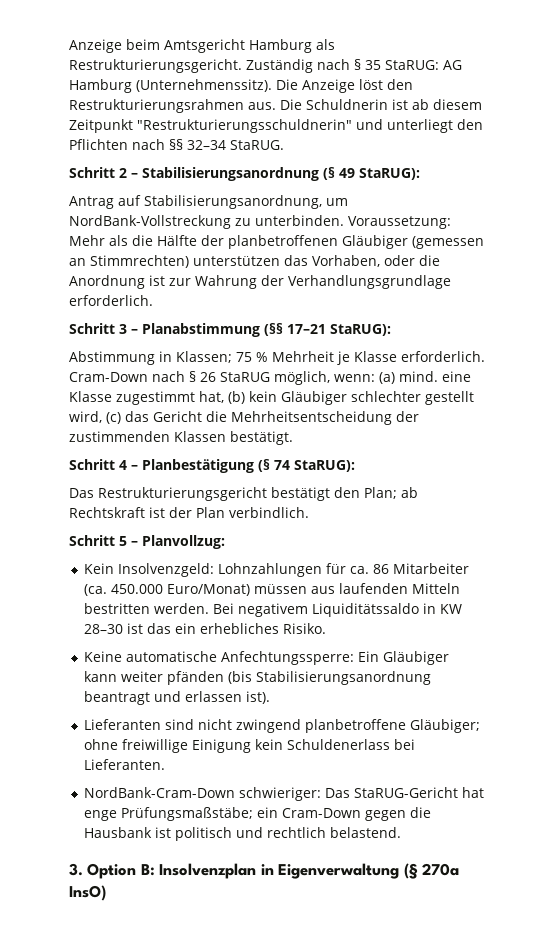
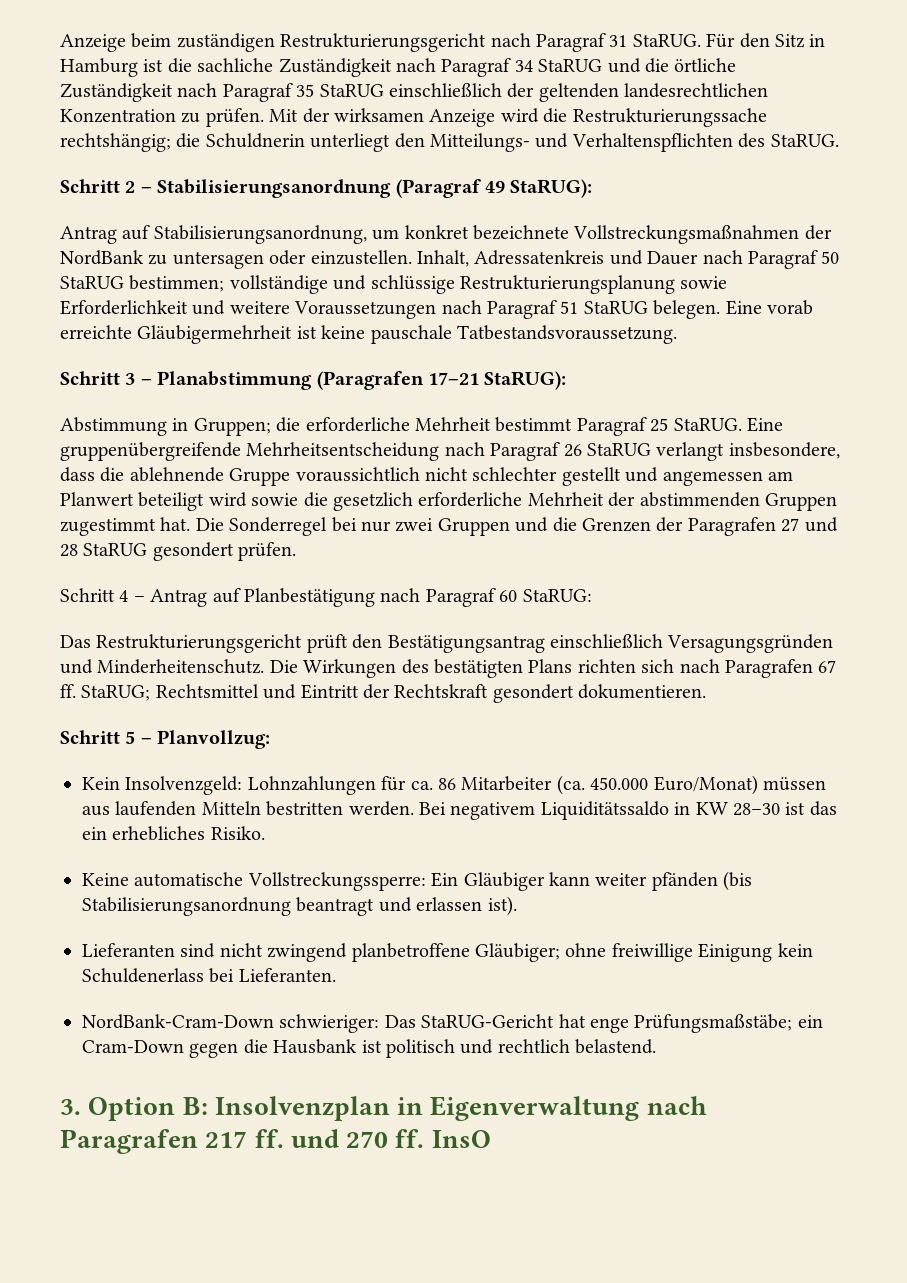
- Anzeige beim Amtsgericht Hamburg als Restrukturierungsgericht. Zuständig nach § 35 StaRUG: AG Hamburg (Unternehmenssitz). Die Anzeige löst den Restrukturierungsrahmen aus. Die Schuldnerin ist ab diesem Zeitpunkt "Restrukturierungsschuldnerin" und unterliegt den Pflichten nach §§ 32–34 StaRUG.
+ Anzeige beim zuständigen Restrukturierungsgericht nach Paragraf 31 StaRUG. Für den Sitz in Hamburg ist die sachliche Zuständigkeit nach Paragraf 34 StaRUG und die örtliche Zuständigkeit nach Paragraf 35 StaRUG einschließlich der geltenden landesrechtlichen Konzentration zu prüfen. Mit der wirksamen Anzeige wird die Restrukturierungssache rechtshängig; die Schuldnerin unterliegt den Mitteilungs- und Verhaltenspflichten des StaRUG.
- Schritt 2 – Stabilisierungsanordnung (§ 49 StaRUG):
+ Schritt 2 – Stabilisierungsanordnung (Paragraf 49 StaRUG):
- Antrag auf Stabilisierungsanordnung, um NordBank-Vollstreckung zu unterbinden. Voraussetzung: Mehr als die Hälfte der planbetroffenen Gläubiger (gemessen an Stimmrechten) unterstützen das Vorhaben, oder die Anordnung ist zur Wahrung der Verhandlungsgrundlage erforderlich.
+ Antrag auf Stabilisierungsanordnung, um konkret bezeichnete Vollstreckungsmaßnahmen der NordBank zu untersagen oder einzustellen. Inhalt, Adressatenkreis und Dauer nach Paragraf 50 StaRUG bestimmen; vollständige und schlüssige Restrukturierungsplanung sowie Erforderlichkeit und weitere Voraussetzungen nach Paragraf 51 StaRUG belegen. Eine vorab erreichte Gläubigermehrheit ist keine pauschale Tatbestandsvoraussetzung.
- Schritt 3 – Planabstimmung (§§ 17–21 StaRUG):
+ Schritt 3 – Planabstimmung (Paragrafen 17–21 StaRUG):
- Abstimmung in Klassen; 75 % Mehrheit je Klasse erforderlich. Cram-Down nach § 26 StaRUG möglich, wenn: (a) mind. eine Klasse zugestimmt hat, (b) kein Gläubiger schlechter gestellt wird, (c) das Gericht die Mehrheitsentscheidung der zustimmenden Klassen bestätigt.
- Schritt 4 – Planbestätigung (§ 74 StaRUG):
- Das Restrukturierungsgericht bestätigt den Plan; ab Rechtskraft ist der Plan verbindlich.
+ Abstimmung in Gruppen; die erforderliche Mehrheit bestimmt Paragraf 25 StaRUG. Eine gruppenübergreifende Mehrheitsentscheidung nach Paragraf 26 StaRUG verlangt insbesondere, dass die ablehnende Gruppe voraussichtlich nicht schlechter gestellt und angemessen am Planwert beteiligt wird sowie die gesetzlich erforderliche Mehrheit der abstimmenden Gruppen zugestimmt hat. Die Sonderregel bei nur zwei Gruppen und die Grenzen der Paragrafen 27 und 28 StaRUG gesondert prüfen.
+ Schritt 4 – Antrag auf Planbestätigung nach Paragraf 60 StaRUG:
+ Das Restrukturierungsgericht prüft den Bestätigungsantrag einschließlich Versagungsgründen und Minderheitenschutz. Die Wirkungen des bestätigten Plans richten sich nach Paragrafen 67 ff. StaRUG; Rechtsmittel und Eintritt der Rechtskraft gesondert dokumentieren.
- Keine automatische Anfechtungssperre: Ein Gläubiger kann weiter pfänden (bis Stabilisierungsanordnung beantragt und erlassen ist).
+ Keine automatische Vollstreckungssperre: Ein Gläubiger kann weiter pfänden (bis Stabilisierungsanordnung beantragt und erlassen ist).
- 3. Option B: Insolvenzplan in Eigenverwaltung (§ 270a InsO)
+ 3. Option B: Insolvenzplan in Eigenverwaltung nach Paragrafen 217 ff. und 270 ff. InsO

